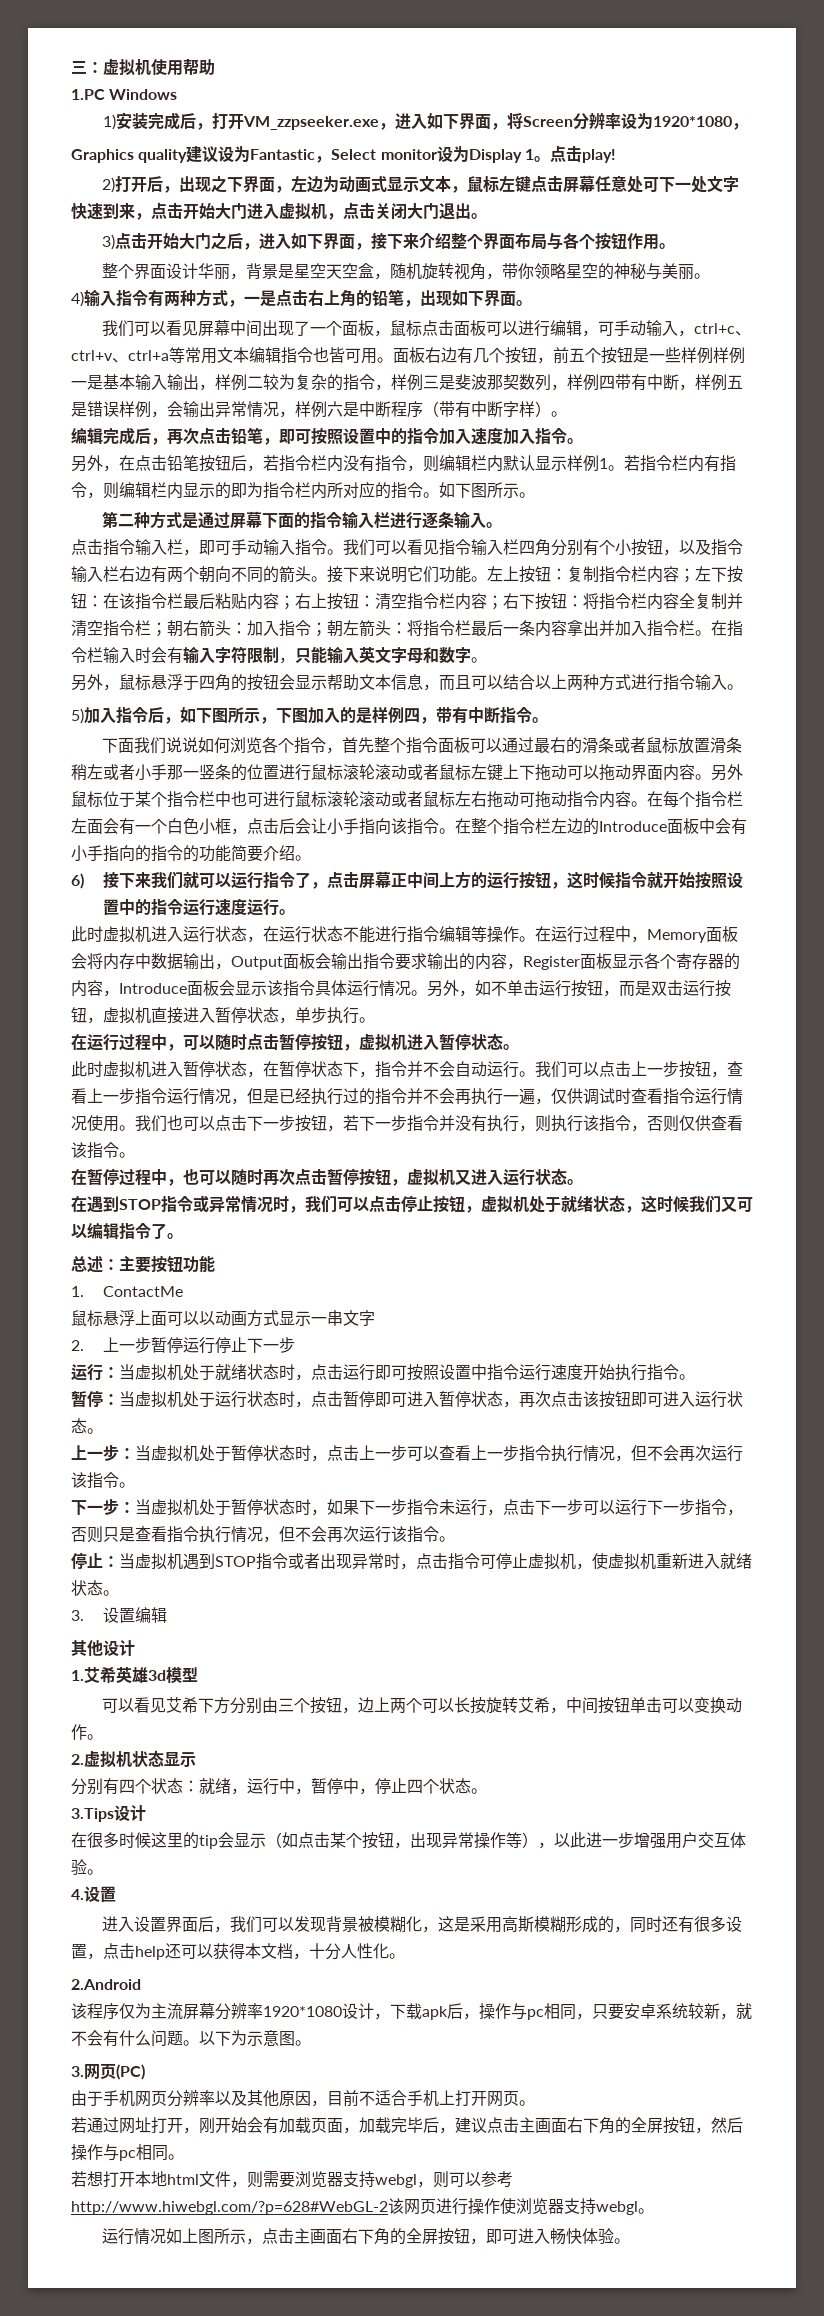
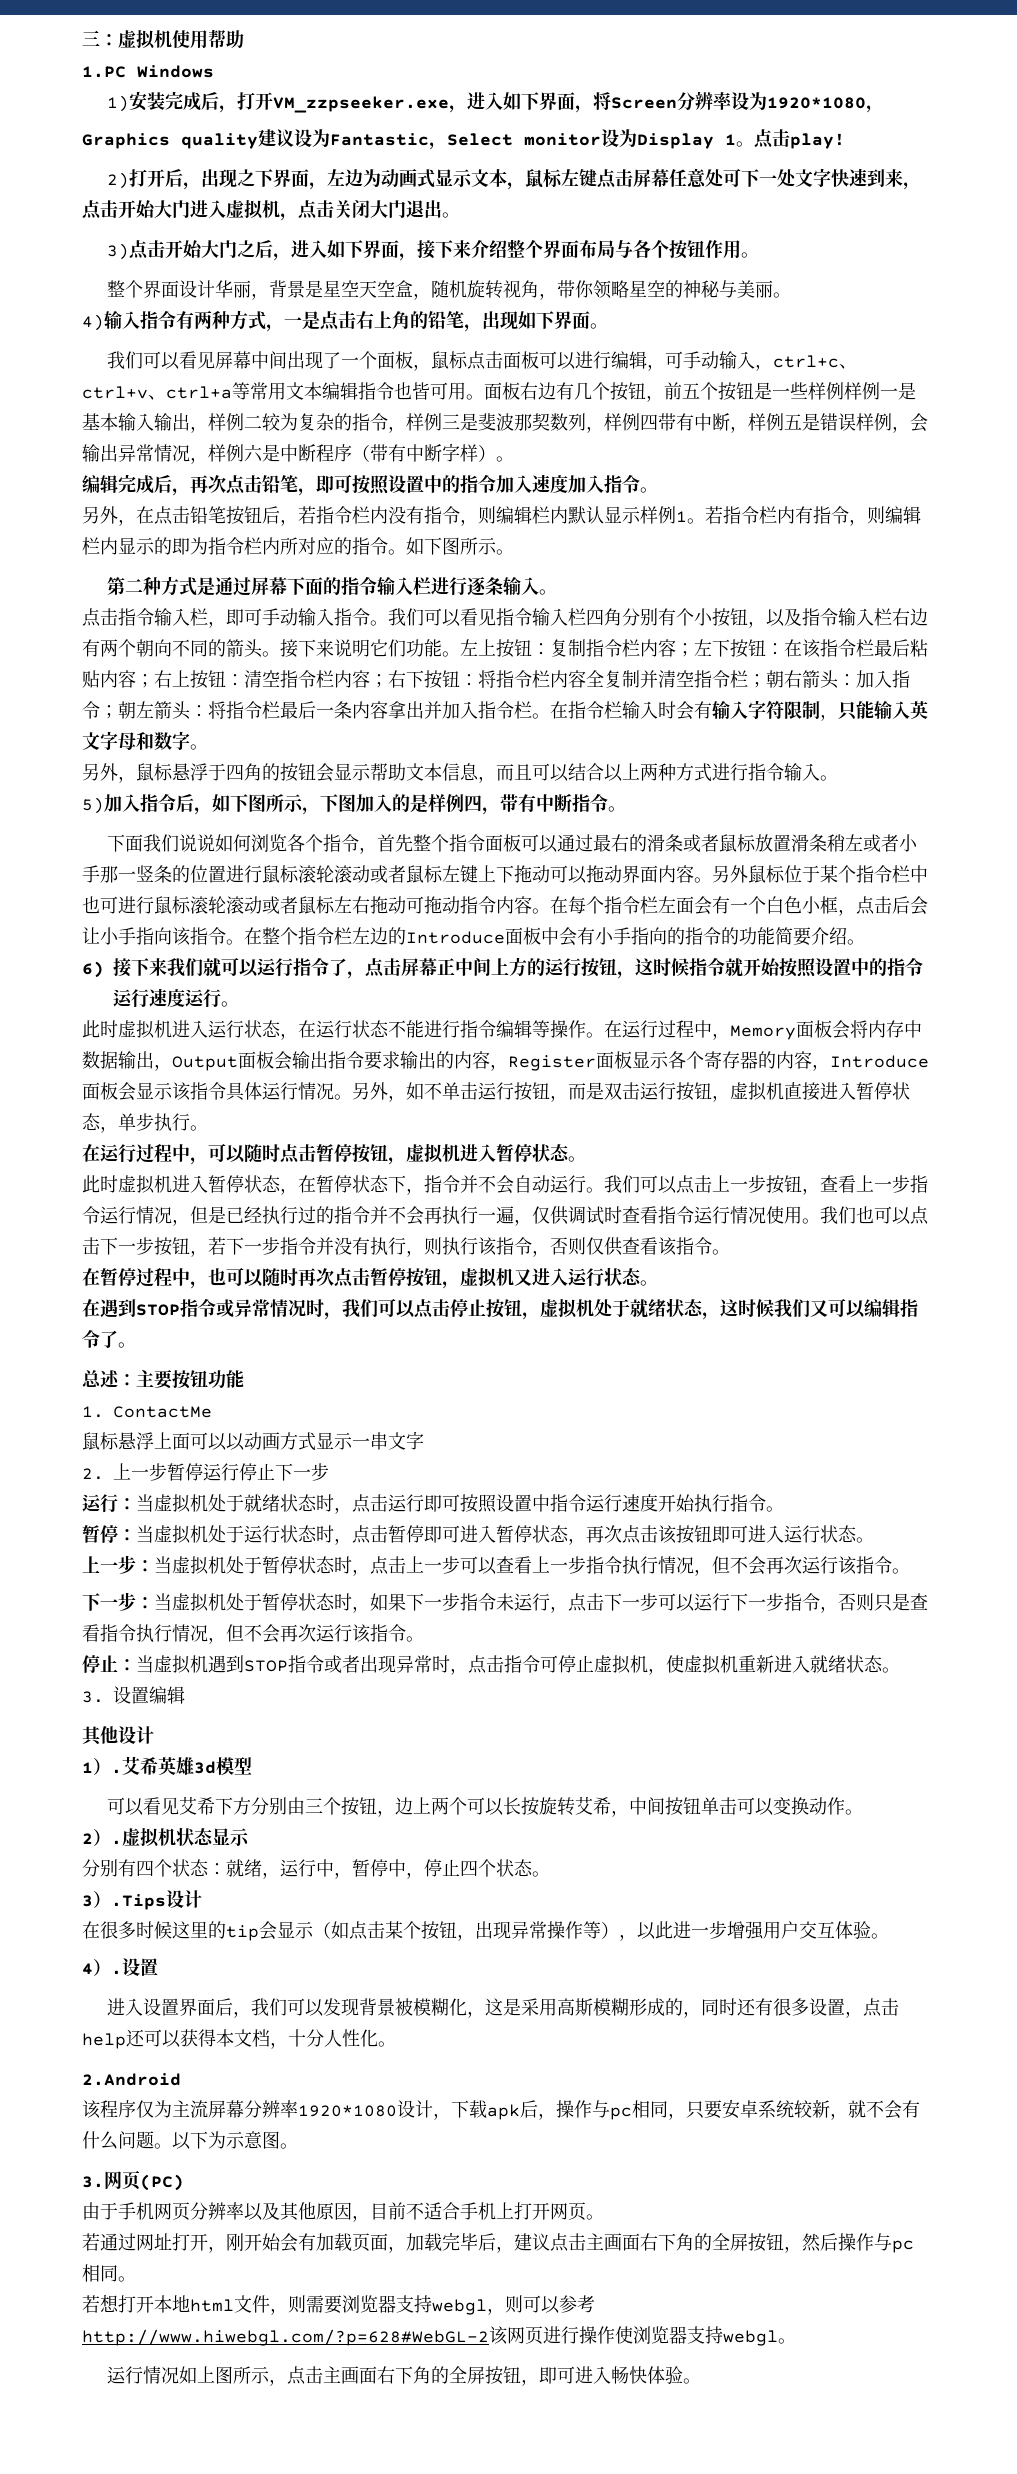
- 1.艾希英雄3d模型
+ 1）.艾希英雄3d模型
- 2.虚拟机状态显示
+ 2）.虚拟机状态显示
- 3.Tips设计
+ 3）.Tips设计
- 4.设置
+ 4）.设置

